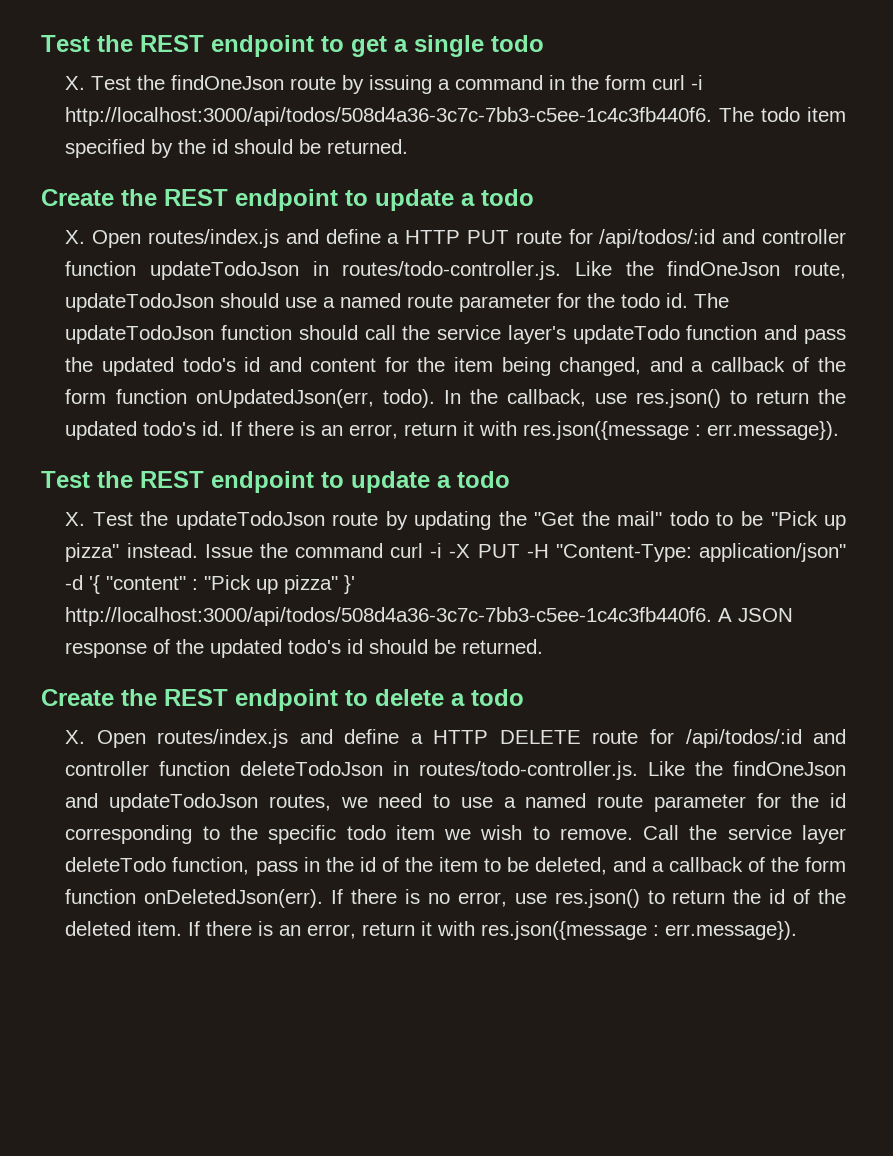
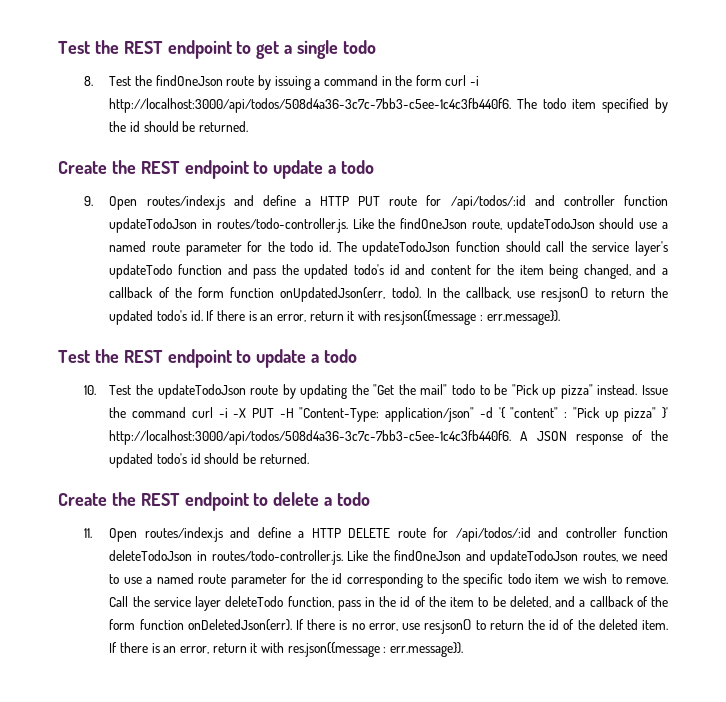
- X. Test the findOneJson route by issuing a command in the form curl -i http://localhost:3000/api/todos/508d4a36-3c7c-7bb3-c5ee-1c4c3fb440f6.
+ 8. Test the findOneJson route by issuing a command in the form curl -i http://localhost:3000/api/todos/508d4a36-3c7c-7bb3-c5ee-1c4c3fb440f6.
- X. Open routes/index.js and define a HTTP PUT route for /api/todos/:id and controller function updateTodoJson in routes/todo-controller.js. Like the findOneJson route, updateTodoJson should use a named route parameter for the todo id.
+ 9. Open routes/index.js and define a HTTP PUT route for /api/todos/:id and controller function updateTodoJson in routes/todo-controller.js. Like the findOneJson route, updateTodoJson should use a named route parameter for the todo id.
- X. Test the updateTodoJson route by updating the "Get the mail" todo to be "Pick up pizza" instead.
+ 10. Test the updateTodoJson route by updating the "Get the mail" todo to be "Pick up pizza" instead.
- X. Open routes/index.js and define a HTTP DELETE route for /api/todos/:id and controller function deleteTodoJson in routes/todo-controller.js. Like the findOneJson and updateTodoJson routes, we need to use a named route parameter for the id corresponding to the specific todo item we wish to remove.
+ 11. Open routes/index.js and define a HTTP DELETE route for /api/todos/:id and controller function deleteTodoJson in routes/todo-controller.js. Like the findOneJson and updateTodoJson routes, we need to use a named route parameter for the id corresponding to the specific todo item we wish to remove.

